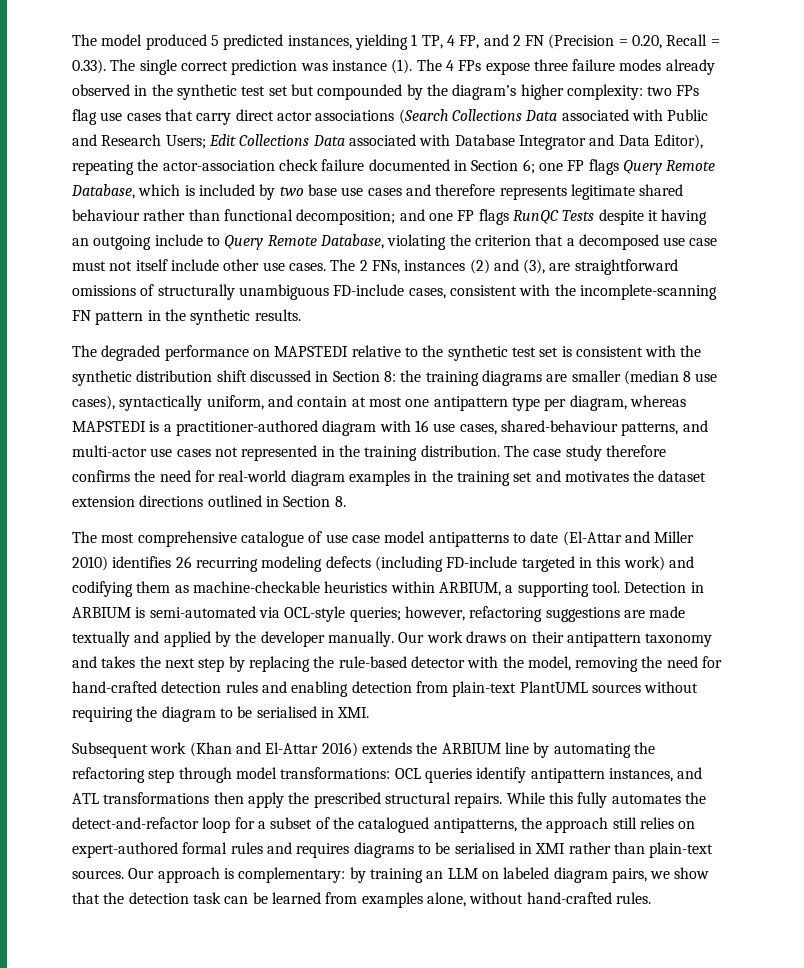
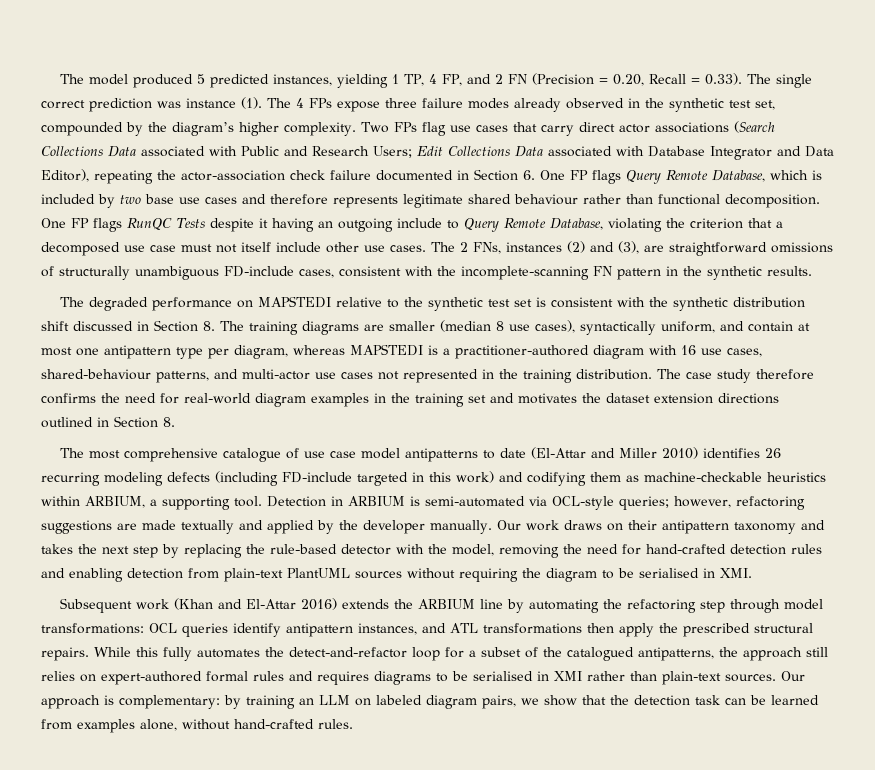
- The 4 FPs expose three failure modes already observed in the synthetic test set but compounded by the diagram’s higher complexity: two FPs flag use cases that carry direct actor associations (Search Collections Data associated with Public and Research Users;
+ The 4 FPs expose three failure modes already observed in the synthetic test set, compounded by the diagram’s higher complexity. Two FPs flag use cases that carry direct actor associations (Search Collections Data associated with Public and Research Users;
- Edit Collections Data associated with Database Integrator and Data Editor), repeating the actor-association check failure documented in Section 6; one FP flags Query Remote Database, which is included by two base use cases and therefore represents legitimate shared behaviour rather than functional decomposition; and one FP flags RunQC Tests despite it having an outgoing include to Query Remote Database, violating the criterion that a decomposed use case must not itself include other use cases.
+ Edit Collections Data associated with Database Integrator and Data Editor), repeating the actor-association check failure documented in Section 6. One FP flags Query Remote Database, which is included by two base use cases and therefore represents legitimate shared behaviour rather than functional decomposition. One FP flags RunQC Tests despite it having an outgoing include to Query Remote Database, violating the criterion that a decomposed use case must not itself include other use cases.
- The degraded performance on MAPSTEDI relative to the synthetic test set is consistent with the synthetic distribution shift discussed in Section 8: the training diagrams are smaller (median 8 use cases), syntactically uniform, and contain at most one antipattern type per diagram, whereas MAPSTEDI is a practitioner-authored diagram with 16 use cases, shared-behaviour patterns, and multi-actor use cases not represented in the training distribution.
+ The degraded performance on MAPSTEDI relative to the synthetic test set is consistent with the synthetic distribution shift discussed in Section 8. The training diagrams are smaller (median 8 use cases), syntactically uniform, and contain at most one antipattern type per diagram, whereas MAPSTEDI is a practitioner-authored diagram with 16 use cases, shared-behaviour patterns, and multi-actor use cases not represented in the training distribution.

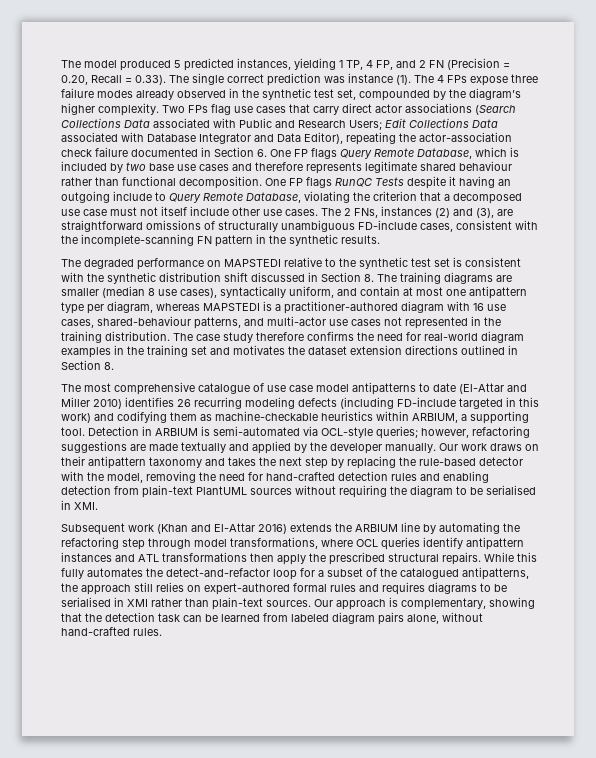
- Subsequent work (Khan and El-Attar 2016) extends the ARBIUM line by automating the refactoring step through model transformations: OCL queries identify antipattern instances, and ATL transformations then apply the prescribed structural repairs.
+ Subsequent work (Khan and El-Attar 2016) extends the ARBIUM line by automating the refactoring step through model transformations, where OCL queries identify antipattern instances and ATL transformations then apply the prescribed structural repairs.
- Our approach is complementary: by training an LLM on labeled diagram pairs, we show that the detection task can be learned from examples alone, without hand-crafted rules.
+ Our approach is complementary, showing that the detection task can be learned from labeled diagram pairs alone, without hand-crafted rules.

